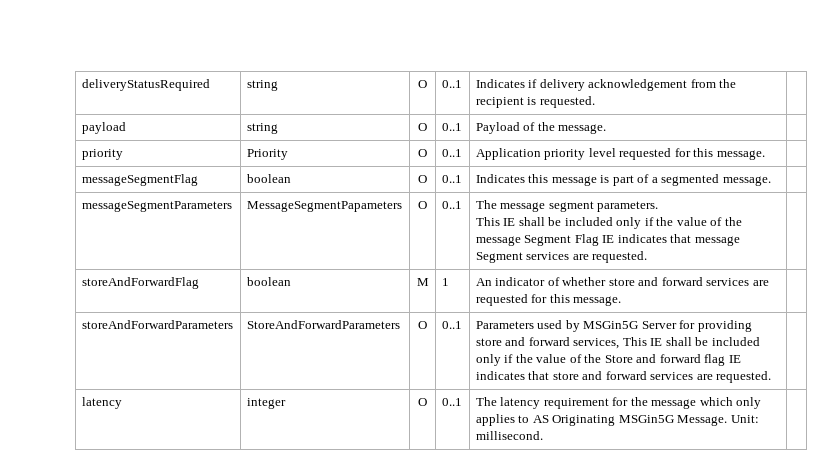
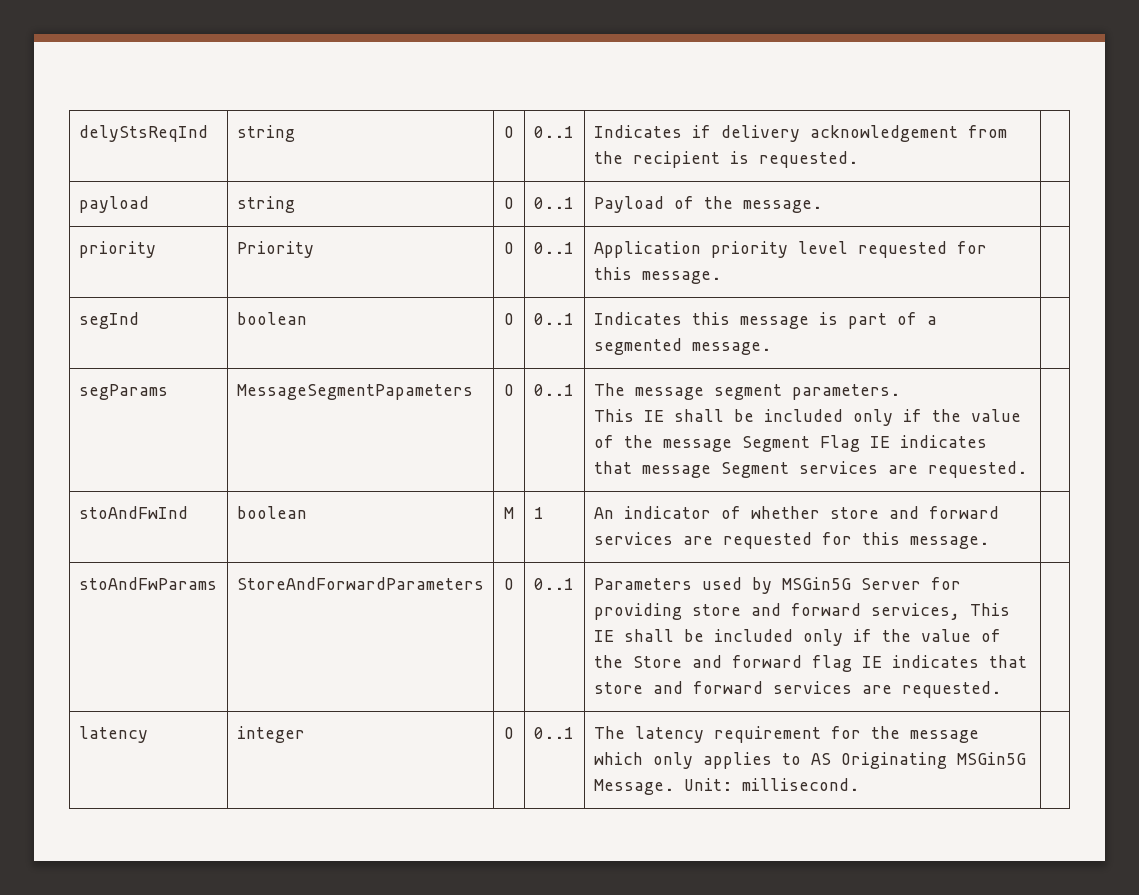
- deliveryStatusRequired | string | O | 0..1 | Indicates if delivery acknowledgement from the recipient is requested. |
+ delyStsReqInd | string | O | 0..1 | Indicates if delivery acknowledgement from the recipient is requested. |
- messageSegmentFlag | boolean | O | 0..1 | Indicates this message is part of a segmented message. |
+ segInd | boolean | O | 0..1 | Indicates this message is part of a segmented message. |
- messageSegmentParameters | MessageSegmentPapameters | O | 0..1 | The message segment parameters.
+ segParams | MessageSegmentPapameters | O | 0..1 | The message segment parameters.
- storeAndForwardFlag | boolean | M | 1 | An indicator of whether store and forward services are requested for this message. |
+ stoAndFwInd | boolean | M | 1 | An indicator of whether store and forward services are requested for this message. |
- storeAndForwardParameters | StoreAndForwardParameters | O | 0..1 | Parameters used by MSGin5G Server for providing store and forward services, This IE shall be included only if the value of the Store and forward flag IE indicates that store and forward services are requested. |
+ stoAndFwParams | StoreAndForwardParameters | O | 0..1 | Parameters used by MSGin5G Server for providing store and forward services, This IE shall be included only if the value of the Store and forward flag IE indicates that store and forward services are requested. |

